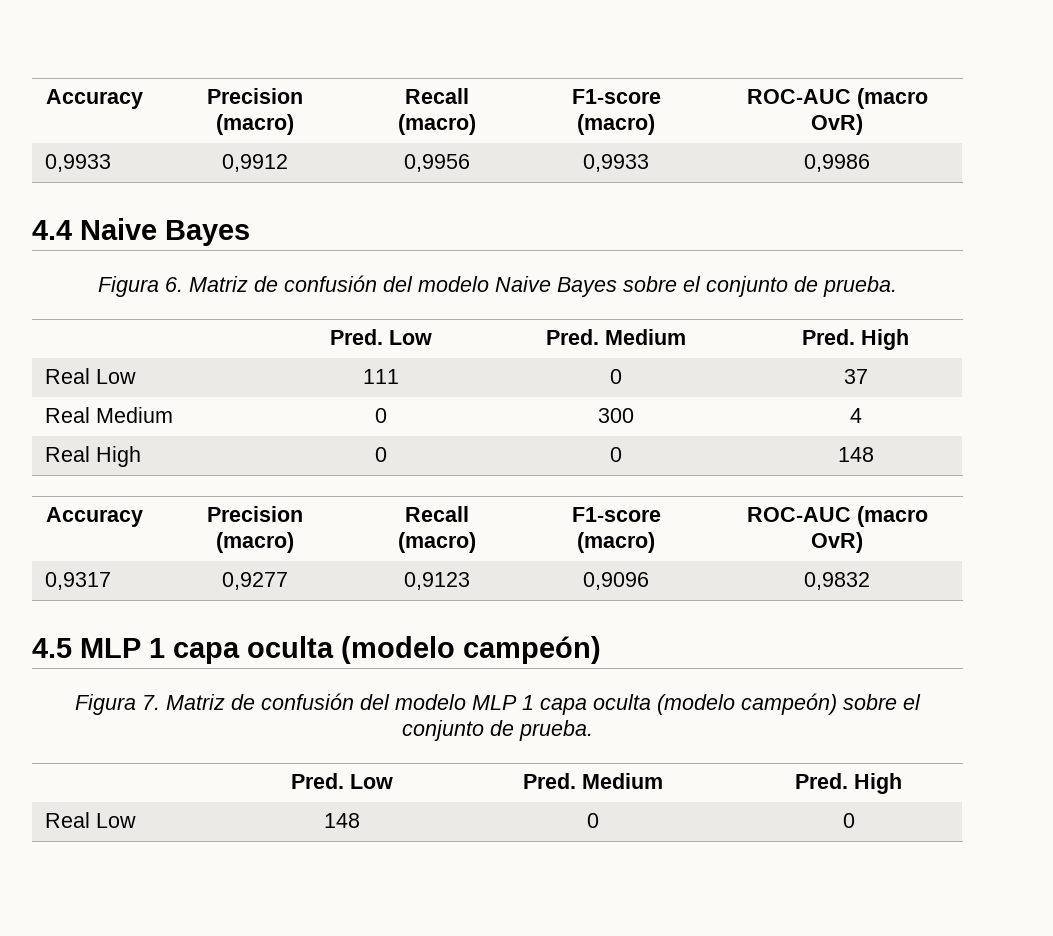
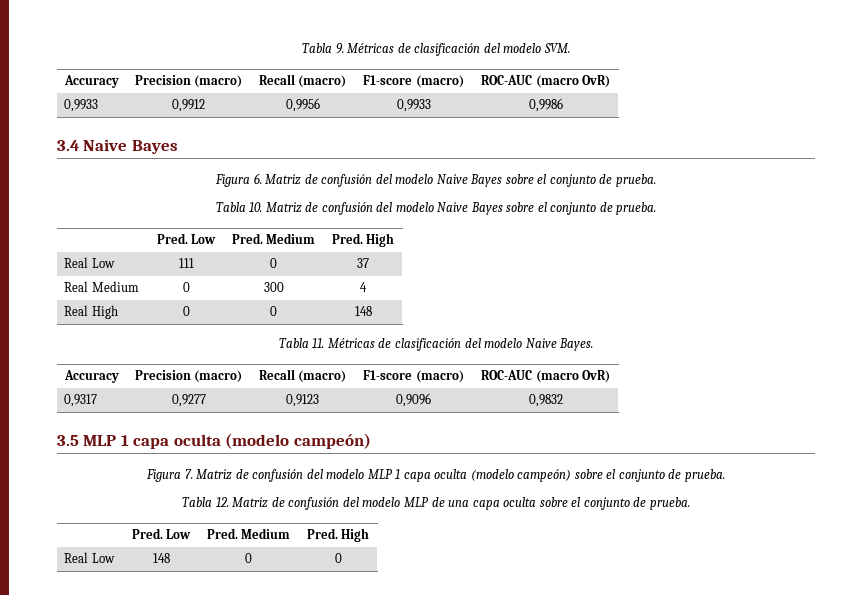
+ Tabla 9. Métricas de clasificación del modelo SVM.
- 4.4 Naive Bayes
+ 3.4 Naive Bayes
+ Tabla 10. Matriz de confusión del modelo Naive Bayes sobre el conjunto de prueba.
+ Tabla 11. Métricas de clasificación del modelo Naive Bayes.
- 4.5 MLP 1 capa oculta (modelo campeón)
+ 3.5 MLP 1 capa oculta (modelo campeón)
+ Tabla 12. Matriz de confusión del modelo MLP de una capa oculta sobre el conjunto de prueba.

